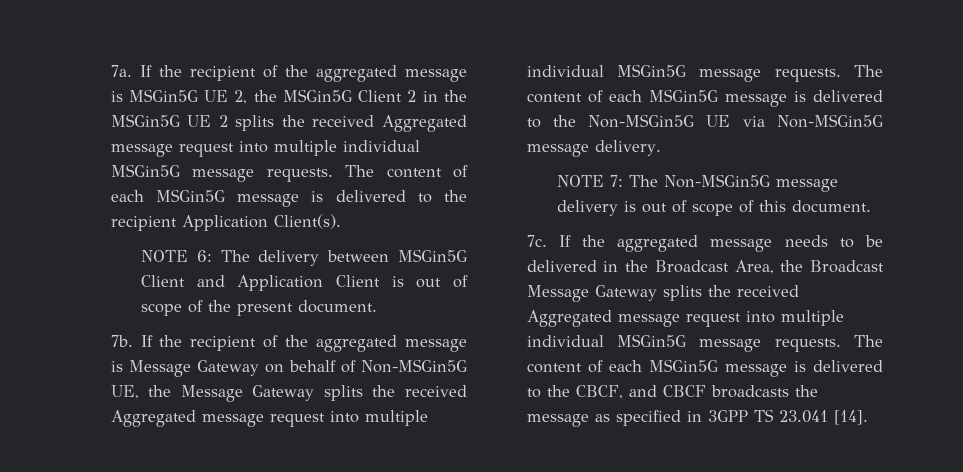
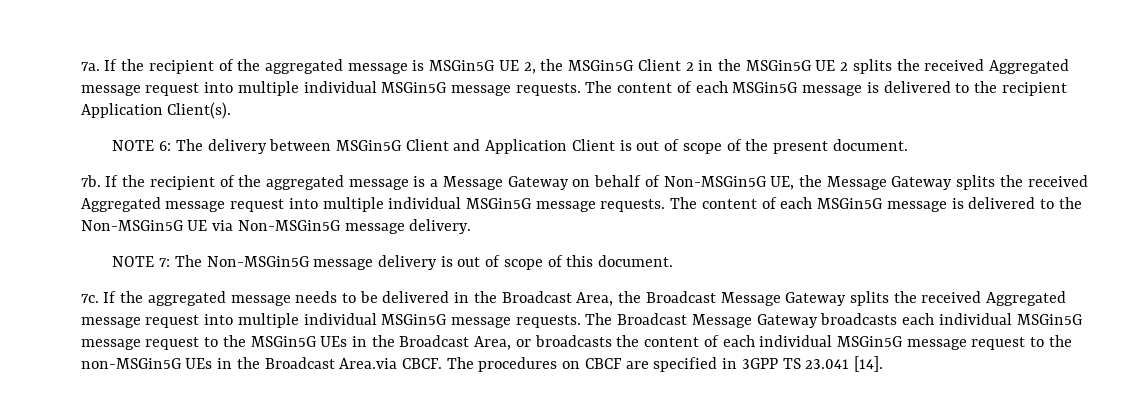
- If the recipient of the aggregated message is Message Gateway on behalf of Non-MSGin5G UE, the Message Gateway splits the received Aggregated message request into multiple individual MSGin5G message requests.
+ If the recipient of the aggregated message is a Message Gateway on behalf of Non-MSGin5G UE, the Message Gateway splits the received Aggregated message request into multiple individual MSGin5G message requests.
- The content of each MSGin5G message is delivered to the CBCF, and CBCF broadcasts the message as specified in 3GPP TS 23.041 [14].
+ The Broadcast Message Gateway broadcasts each individual MSGin5G message request to the MSGin5G UEs in the Broadcast Area, or broadcasts the content of each individual MSGin5G message request to the non-MSGin5G UEs in the Broadcast Area.via CBCF. The procedures on CBCF are specified in 3GPP TS 23.041 [14].

